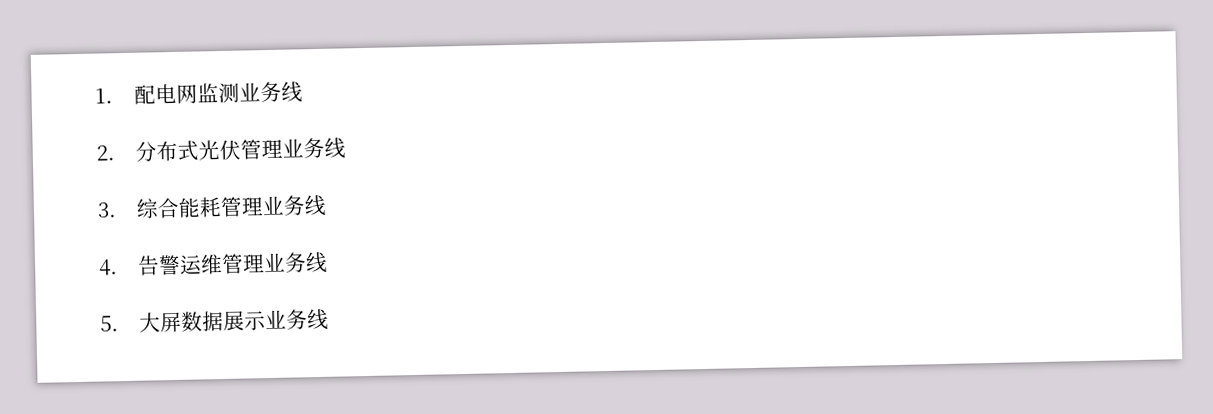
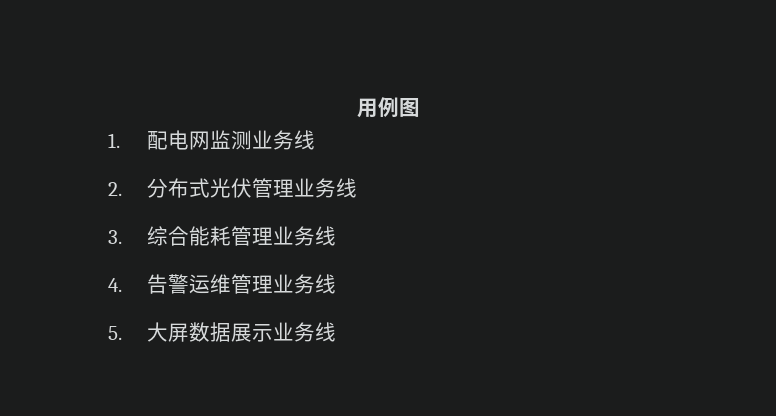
+ 用例图

